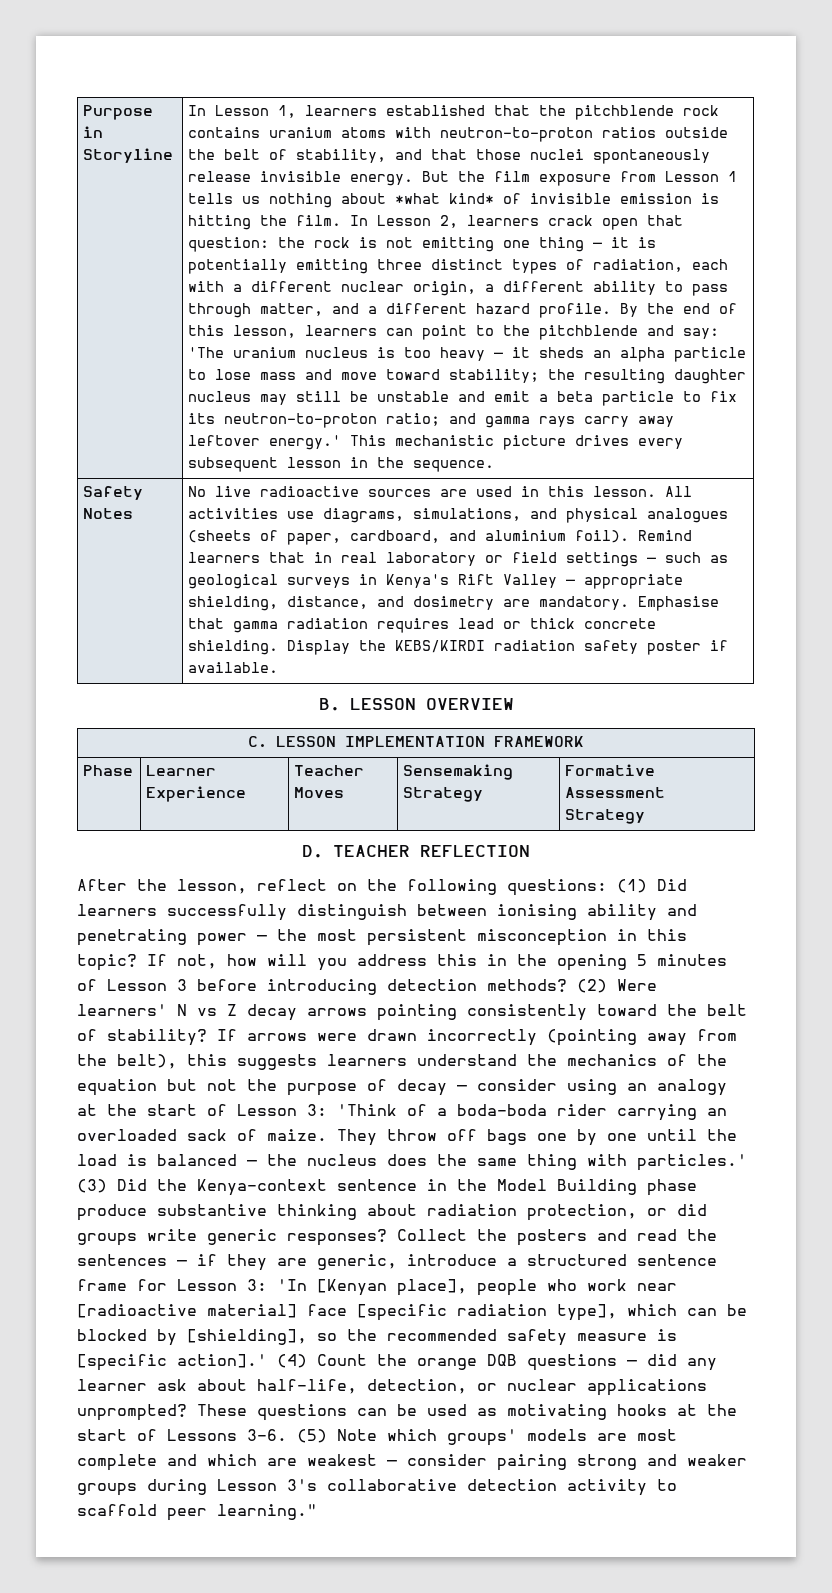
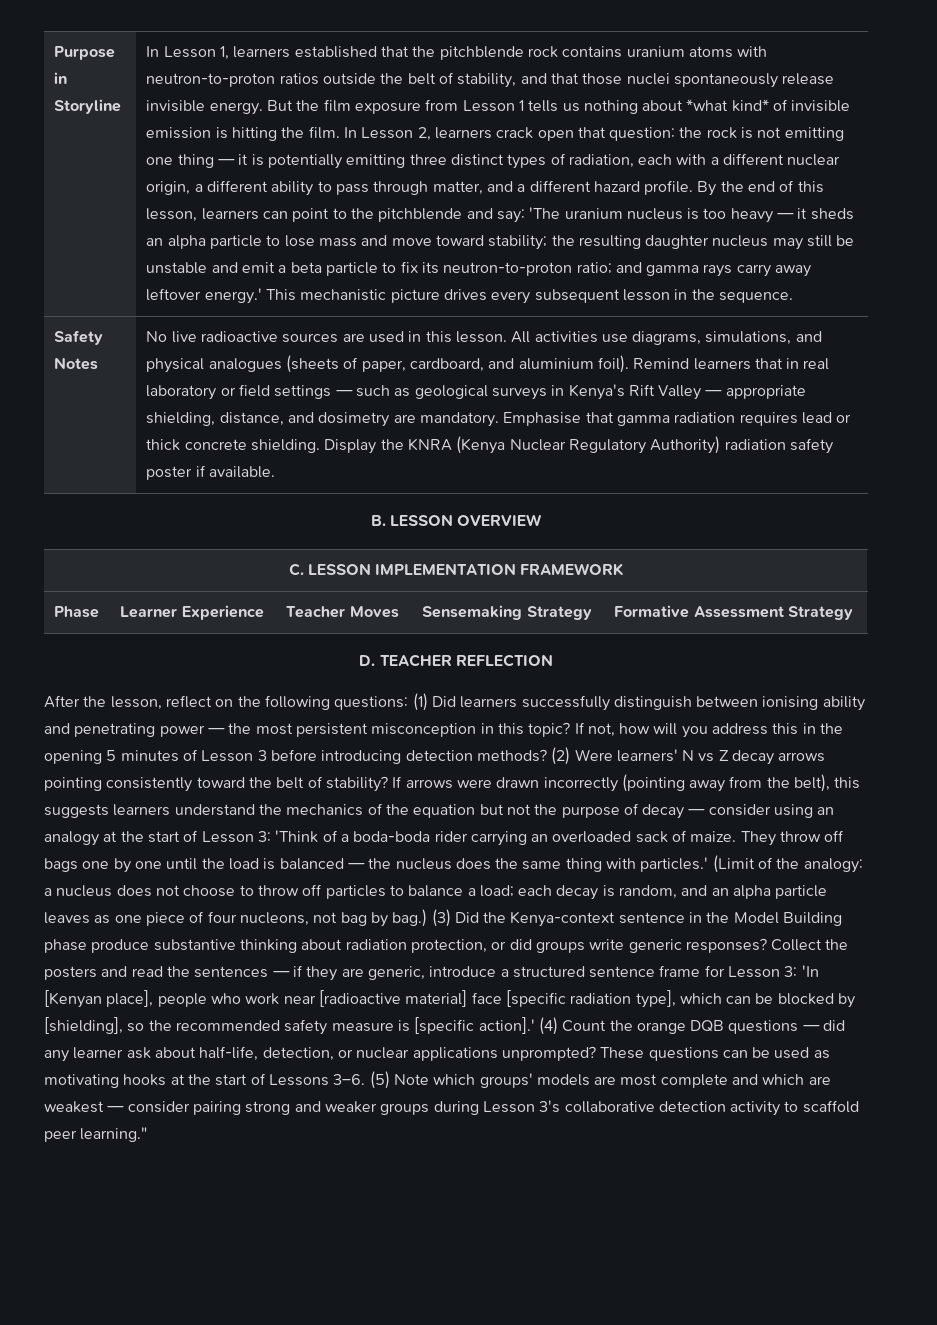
- Display the KEBS/KIRDI radiation safety poster if available.
+ Display the KNRA (Kenya Nuclear Regulatory Authority) radiation safety poster if available.
+ (Limit of the analogy: a nucleus does not choose to throw off particles to balance a load; each decay is random, and an alpha particle leaves as one piece of four nucleons, not bag by bag.)

